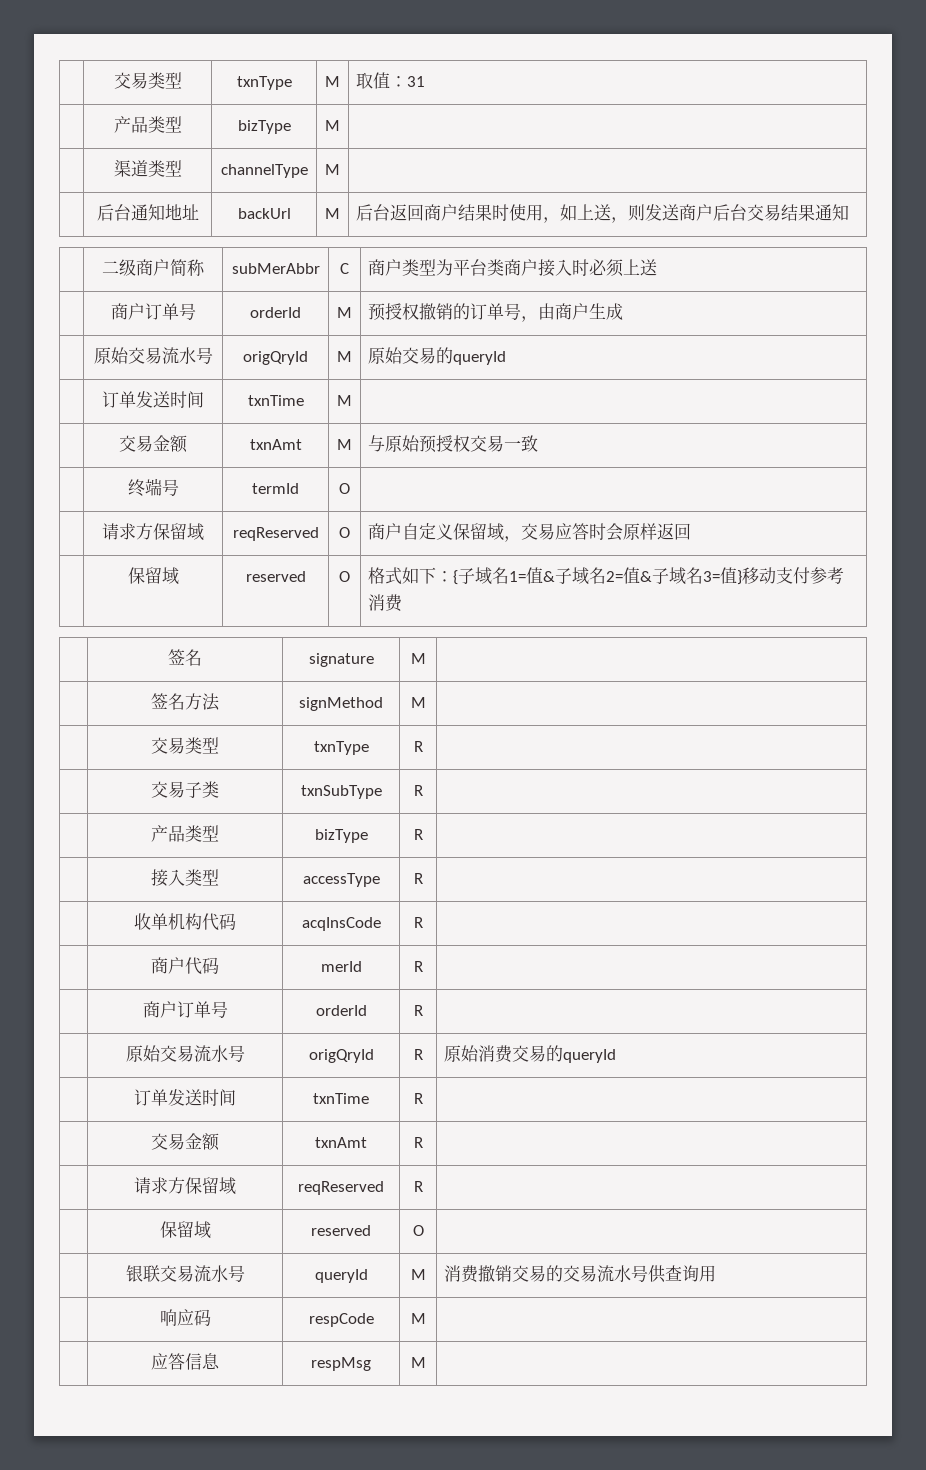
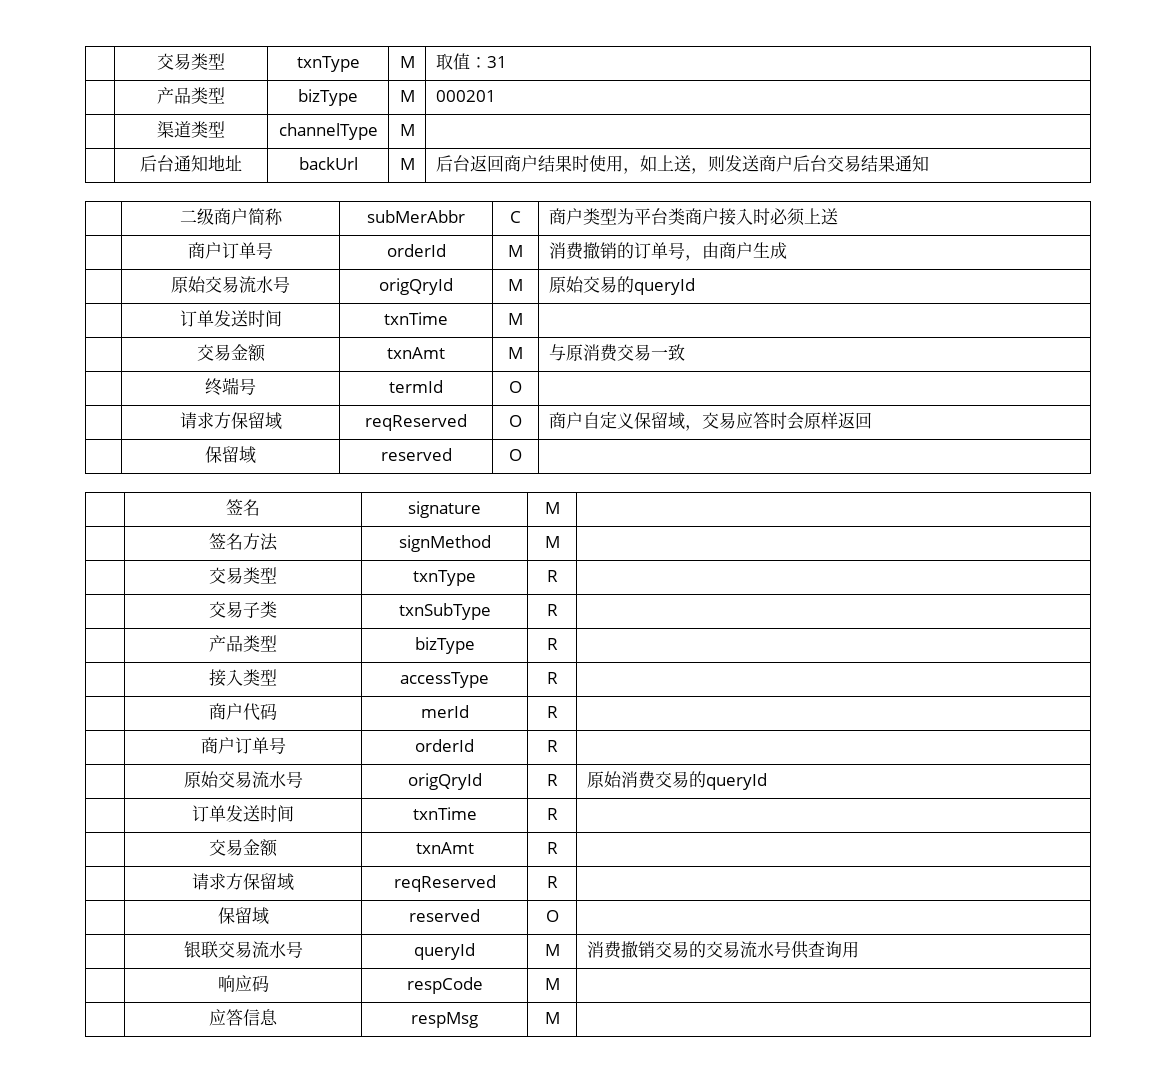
- | 产品类型 | bizType | M |
+ | 产品类型 | bizType | M | 000201
- | 商户订单号 | orderId | M | 预授权撤销的订单号，由商户生成
+ | 商户订单号 | orderId | M | 消费撤销的订单号，由商户生成
- | 交易金额 | txnAmt | M | 与原始预授权交易一致
+ | 交易金额 | txnAmt | M | 与原消费交易一致
  | 请求方保留域 | reqReserved | O | 商户自定义保留域，交易应答时会原样返回
- | 保留域 | reserved | O | 格式如下：{子域名1=值&子域名2=值&子域名3=值}移动支付参考消费
+ | 保留域 | reserved | O |
- | 收单机构代码 | acqInsCode | R |

